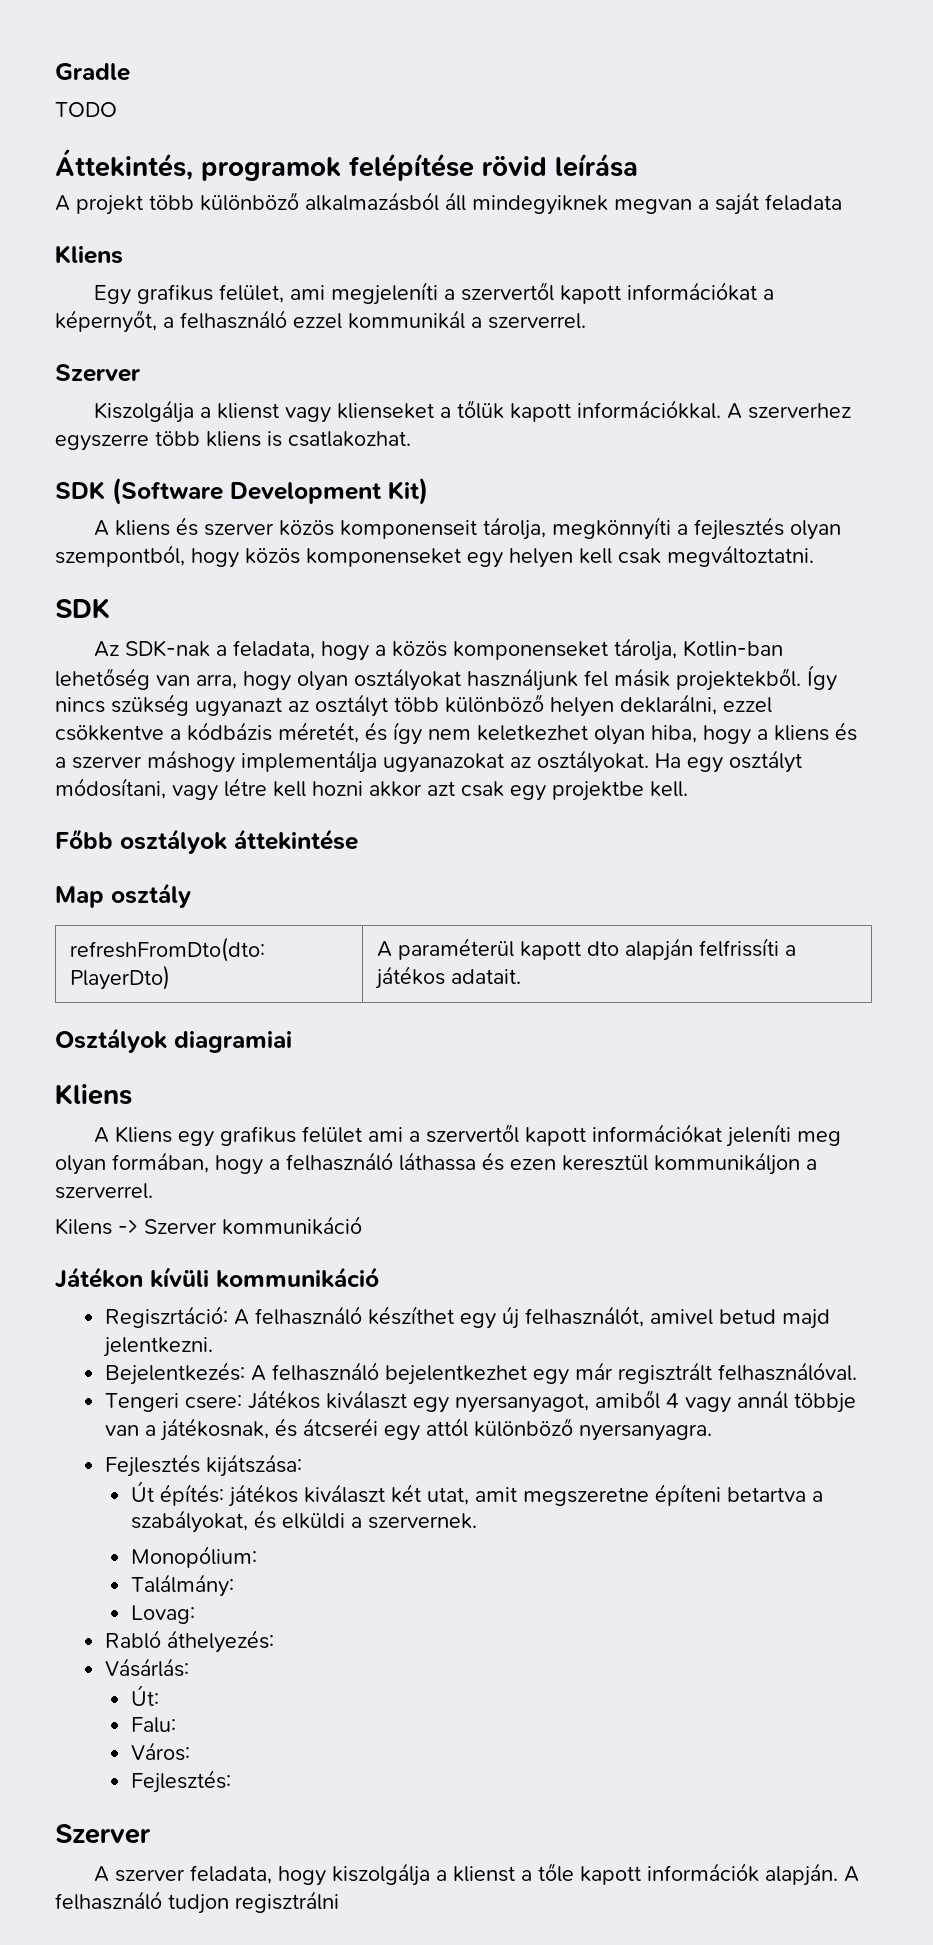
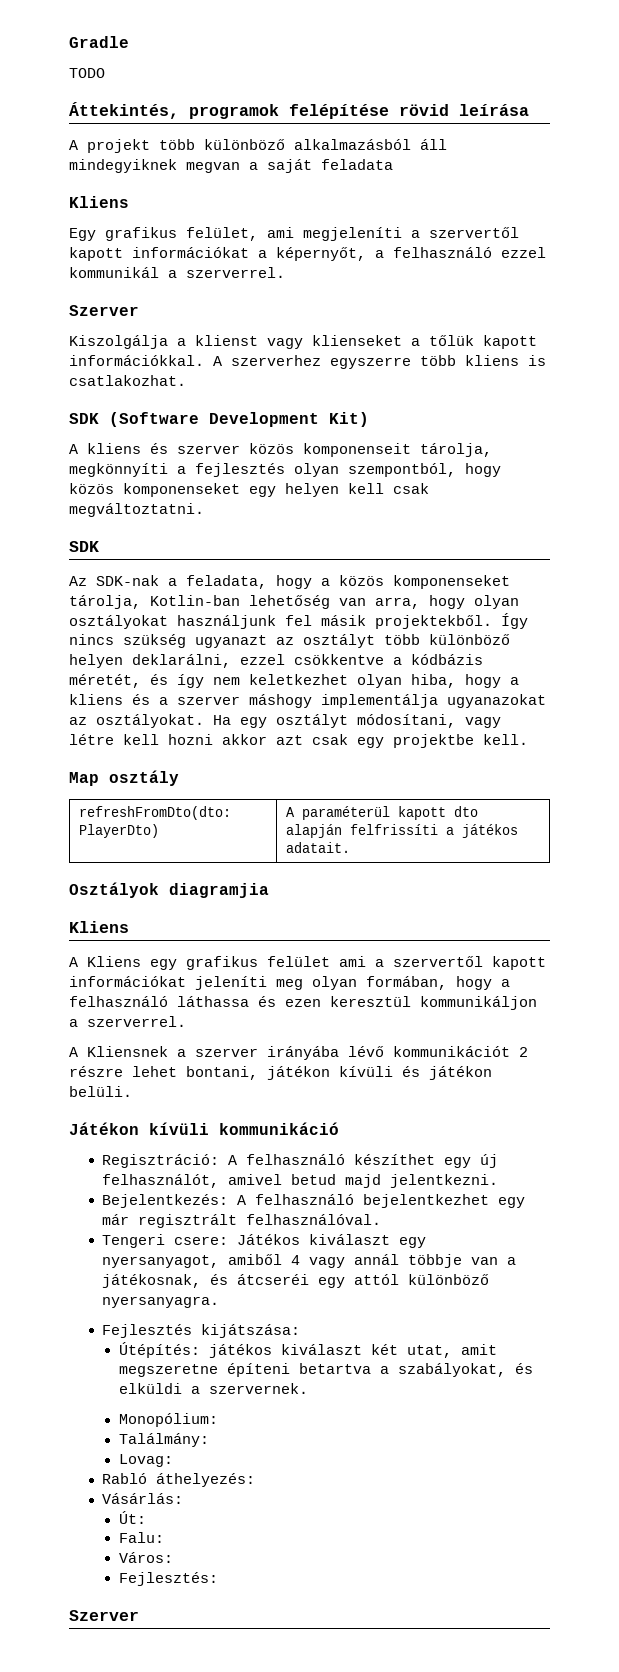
- Főbb osztályok áttekintése
- Osztályok diagramiai
+ Osztályok diagramjia
- Kilens -> Szerver kommunikáció
+ A Kliensnek a szerver irányába lévő kommunikációt 2 részre lehet bontani, játékon kívüli és játékon belüli.
- Regiszrtáció: A felhasználó készíthet egy új felhasználót, amivel betud majd jelentkezni.
+ Regisztráció: A felhasználó készíthet egy új felhasználót, amivel betud majd jelentkezni.
- Út építés: játékos kiválaszt két utat, amit megszeretne építeni betartva a szabályokat, és elküldi a szervernek.
+ Útépítés: játékos kiválaszt két utat, amit megszeretne építeni betartva a szabályokat, és elküldi a szervernek.
- A szerver feladata, hogy kiszolgálja a klienst a tőle kapott információk alapján. A felhasználó tudjon regisztrálni

